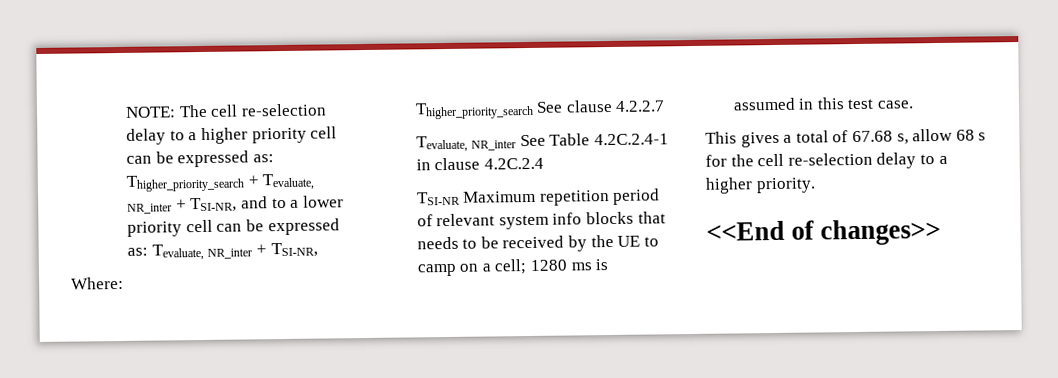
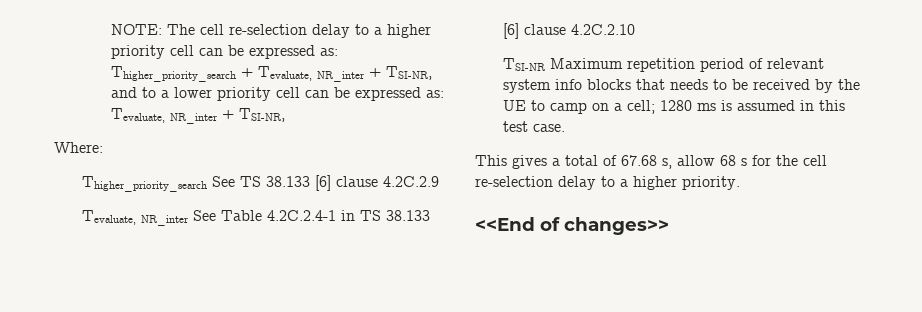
- Thigher_priority_search See clause 4.2.2.7
+ Thigher_priority_search See TS 38.133 [6] clause 4.2C.2.9
- Tevaluate, NR_inter See Table 4.2C.2.4-1 in clause 4.2C.2.4
+ Tevaluate, NR_inter See Table 4.2C.2.4-1 in TS 38.133 [6] clause 4.2C.2.10

